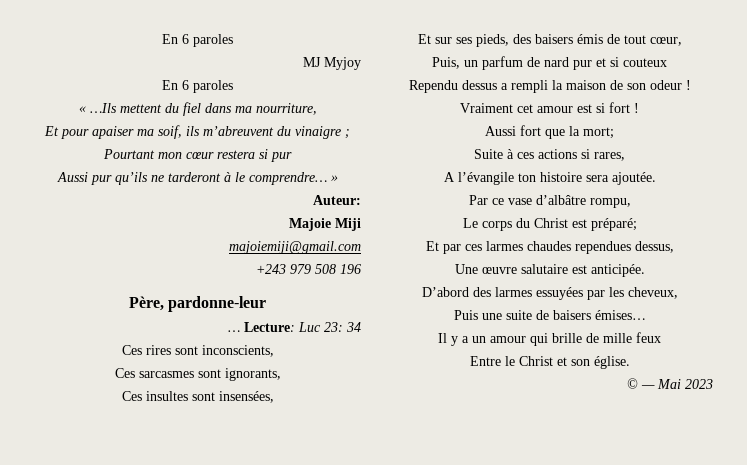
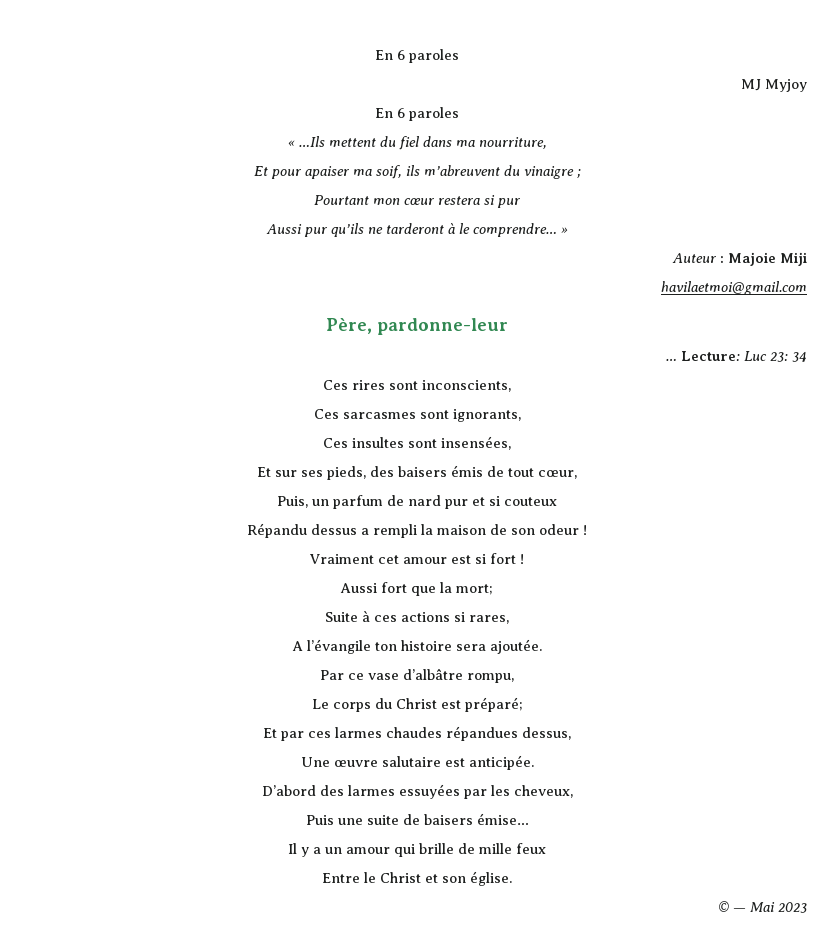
- Auteur:
- Majoie Miji
+ Auteur : Majoie Miji
- majoiemiji@gmail.com
- +243 979 508 196
+ havilaetmoi@gmail.com
- Rependu dessus a rempli la maison de son odeur !
+ Répandu dessus a rempli la maison de son odeur !
- Et par ces larmes chaudes rependues dessus,
+ Et par ces larmes chaudes répandues dessus,
- Puis une suite de baisers émises…
+ Puis une suite de baisers émise…

